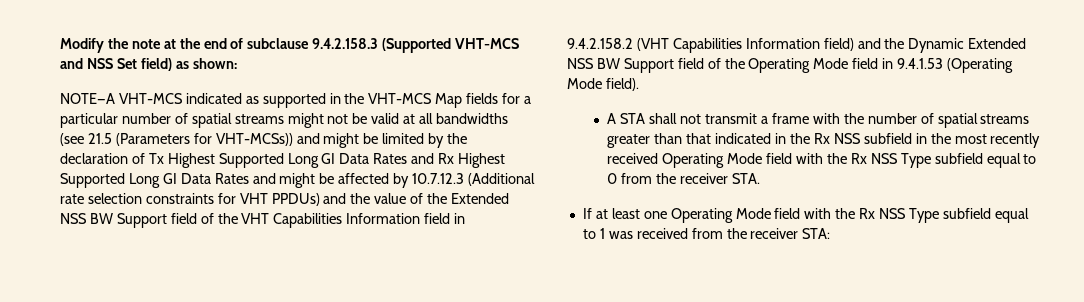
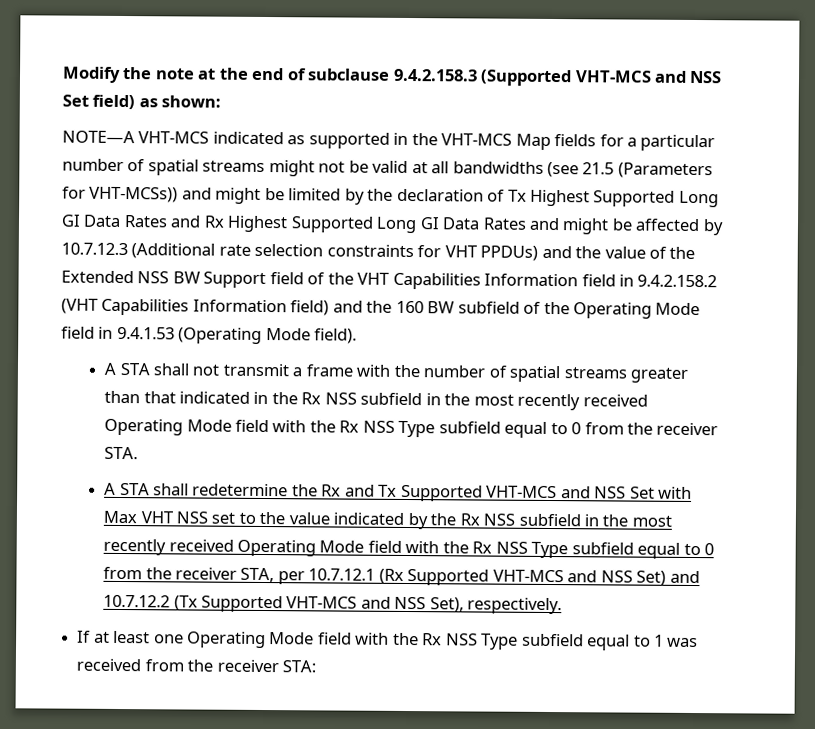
- NOTE—A VHT-MCS indicated as supported in the VHT-MCS Map fields for a particular number of spatial streams might not be valid at all bandwidths (see 21.5 (Parameters for VHT-MCSs)) and might be limited by the declaration of Tx Highest Supported Long GI Data Rates and Rx Highest Supported Long GI Data Rates and might be affected by 10.7.12.3 (Additional rate selection constraints for VHT PPDUs) and the value of the Extended NSS BW Support field of the VHT Capabilities Information field in 9.4.2.158.2 (VHT Capabilities Information field) and the Dynamic Extended NSS BW Support field of the Operating Mode field in 9.4.1.53 (Operating Mode field).
+ NOTE—A VHT-MCS indicated as supported in the VHT-MCS Map fields for a particular number of spatial streams might not be valid at all bandwidths (see 21.5 (Parameters for VHT-MCSs)) and might be limited by the declaration of Tx Highest Supported Long GI Data Rates and Rx Highest Supported Long GI Data Rates and might be affected by 10.7.12.3 (Additional rate selection constraints for VHT PPDUs) and the value of the Extended NSS BW Support field of the VHT Capabilities Information field in 9.4.2.158.2 (VHT Capabilities Information field) and the 160 BW subfield of the Operating Mode field in 9.4.1.53 (Operating Mode field).
+ A STA shall redetermine the Rx and Tx Supported VHT-MCS and NSS Set with Max VHT NSS set to the value indicated by the Rx NSS subfield in the most recently received Operating Mode field with the Rx NSS Type subfield equal to 0 from the receiver STA, per 10.7.12.1 (Rx Supported VHT-MCS and NSS Set) and 10.7.12.2 (Tx Supported VHT-MCS and NSS Set), respectively.

